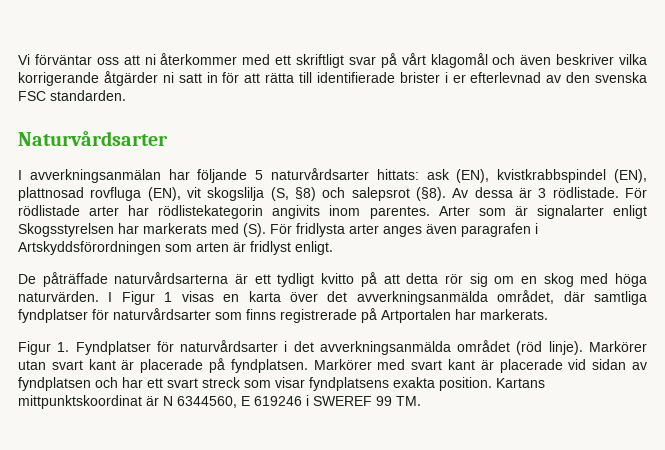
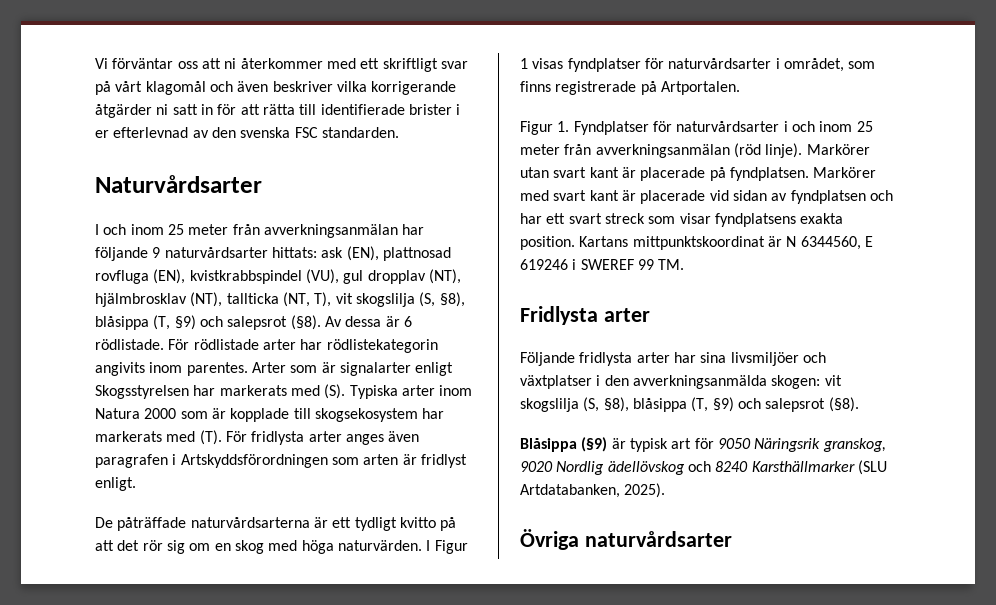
- I avverkningsanmälan har följande 5 naturvårdsarter hittats: ask (EN), kvistkrabbspindel (EN), plattnosad rovfluga (EN), vit skogslilja (S, §8) och salepsrot (§8).
+ I och inom 25 meter från avverkningsanmälan har följande 9 naturvårdsarter hittats: ask (EN), plattnosad rovfluga (EN), kvistkrabbspindel (VU), gul dropplav (NT), hjälmbrosklav (NT), tallticka (NT, T), vit skogslilja (S, §8), blåsippa (T, §9) och salepsrot (§8).
- Av dessa är 3 rödlistade.
+ Av dessa är 6 rödlistade.
- Arter som är signalarter enligt Skogsstyrelsen har markerats med (S). För fridlysta arter anges även paragrafen i Artskyddsförordningen som arten är fridlyst enligt.
+ Arter som är signalarter enligt Skogsstyrelsen har markerats med (S). Typiska arter inom Natura 2000 som är kopplade till skogsekosystem har markerats med (T). För fridlysta arter anges även paragrafen i Artskyddsförordningen som arten är fridlyst enligt.
- De påträffade naturvårdsarterna är ett tydligt kvitto på att detta rör sig om en skog med höga naturvärden.
+ De påträffade naturvårdsarterna är ett tydligt kvitto på att det rör sig om en skog med höga naturvärden.
- I Figur 1 visas en karta över det avverkningsanmälda området, där samtliga fyndplatser för naturvårdsarter som finns registrerade på Artportalen har markerats.
+ I Figur 1 visas fyndplatser för naturvårdsarter i området, som finns registrerade på Artportalen.
- Figur 1. Fyndplatser för naturvårdsarter i det avverkningsanmälda området (röd linje).
+ Figur 1. Fyndplatser för naturvårdsarter i och inom 25 meter från avverkningsanmälan (röd linje).
+ Fridlysta arter
+ Följande fridlysta arter har sina livsmiljöer och växtplatser i den avverkningsanmälda skogen: vit skogslilja (S, §8), blåsippa (T, §9) och salepsrot (§8).
+ Blåsippa (§9) är typisk art för 9050 Näringsrik granskog, 9020 Nordlig ädellövskog och 8240 Karsthällmarker (SLU Artdatabanken, 2025).
+ Övriga naturvårdsarter

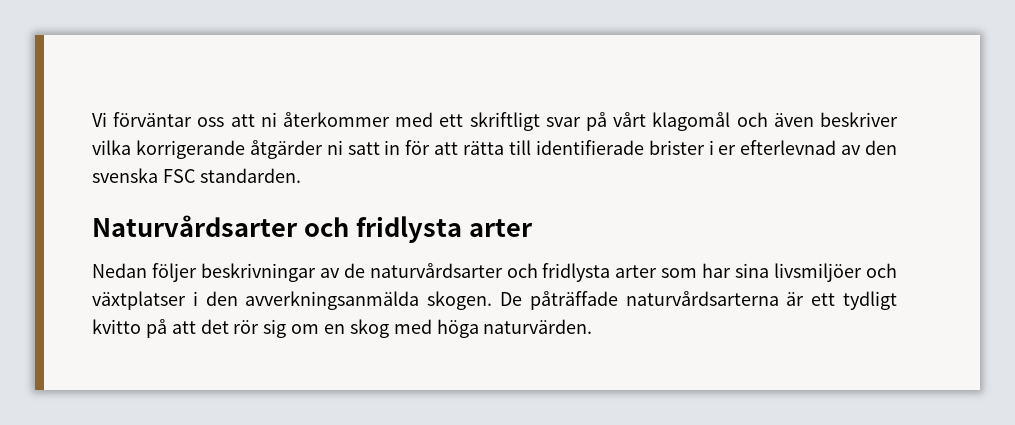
- Naturvårdsarter
- I och inom 25 meter från avverkningsanmälan har följande 9 naturvårdsarter hittats: ask (EN), plattnosad rovfluga (EN), kvistkrabbspindel (VU), gul dropplav (NT), hjälmbrosklav (NT), tallticka (NT, T), vit skogslilja (S, §8), blåsippa (T, §9) och salepsrot (§8). Av dessa är 6 rödlistade. För rödlistade arter har rödlistekategorin angivits inom parentes. Arter som är signalarter enligt Skogsstyrelsen har markerats med (S). Typiska arter inom Natura 2000 som är kopplade till skogsekosystem har markerats med (T). För fridlysta arter anges även paragrafen i Artskyddsförordningen som arten är fridlyst enligt.
- De påträffade naturvårdsarterna är ett tydligt kvitto på att det rör sig om en skog med höga naturvärden. I Figur 1 visas fyndplatser för naturvårdsarter i området, som finns registrerade på Artportalen.
- Figur 1. Fyndplatser för naturvårdsarter i och inom 25 meter från avverkningsanmälan (röd linje). Markörer utan svart kant är placerade på fyndplatsen. Markörer med svart kant är placerade vid sidan av fyndplatsen och har ett svart streck som visar fyndplatsens exakta position. Kartans mittpunktskoordinat är N 6344560, E 619246 i SWEREF 99 TM.
- Fridlysta arter
- Följande fridlysta arter har sina livsmiljöer och växtplatser i den avverkningsanmälda skogen: vit skogslilja (S, §8), blåsippa (T, §9) och salepsrot (§8).
- Blåsippa (§9) är typisk art för 9050 Näringsrik granskog, 9020 Nordlig ädellövskog och 8240 Karsthällmarker (SLU Artdatabanken, 2025).
- Övriga naturvårdsarter
+ Naturvårdsarter och fridlysta arter
+ Nedan följer beskrivningar av de naturvårdsarter och fridlysta arter som har sina livsmiljöer och växtplatser i den avverkningsanmälda skogen. De påträffade naturvårdsarterna är ett tydligt kvitto på att det rör sig om en skog med höga naturvärden.

